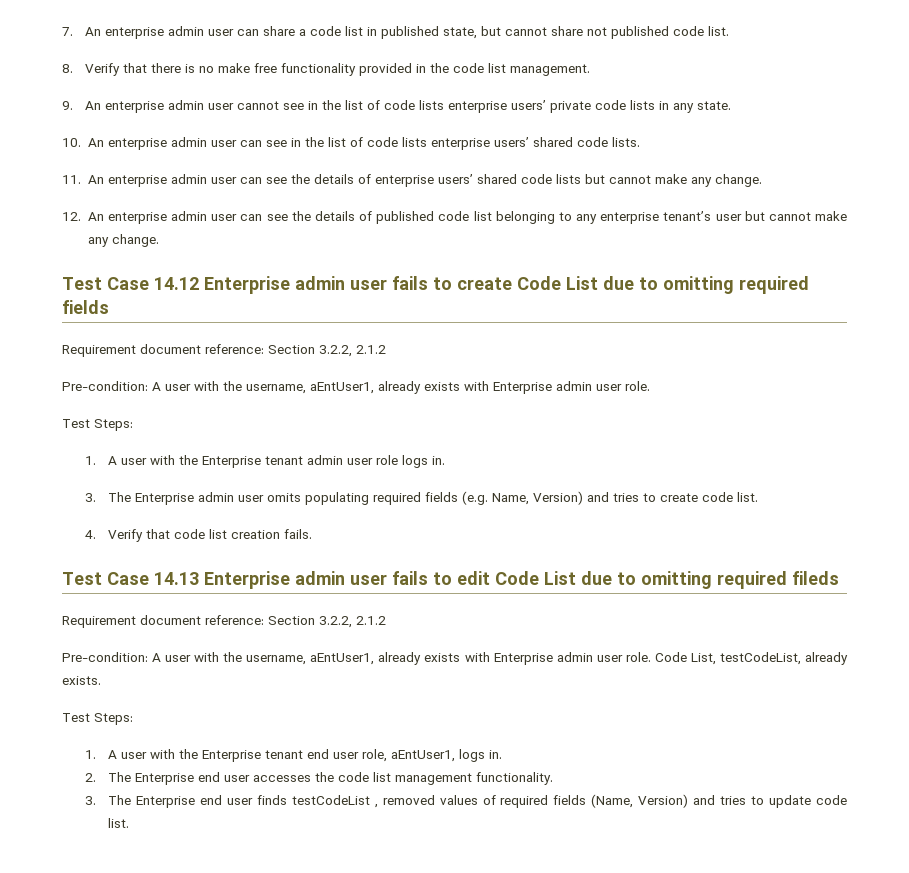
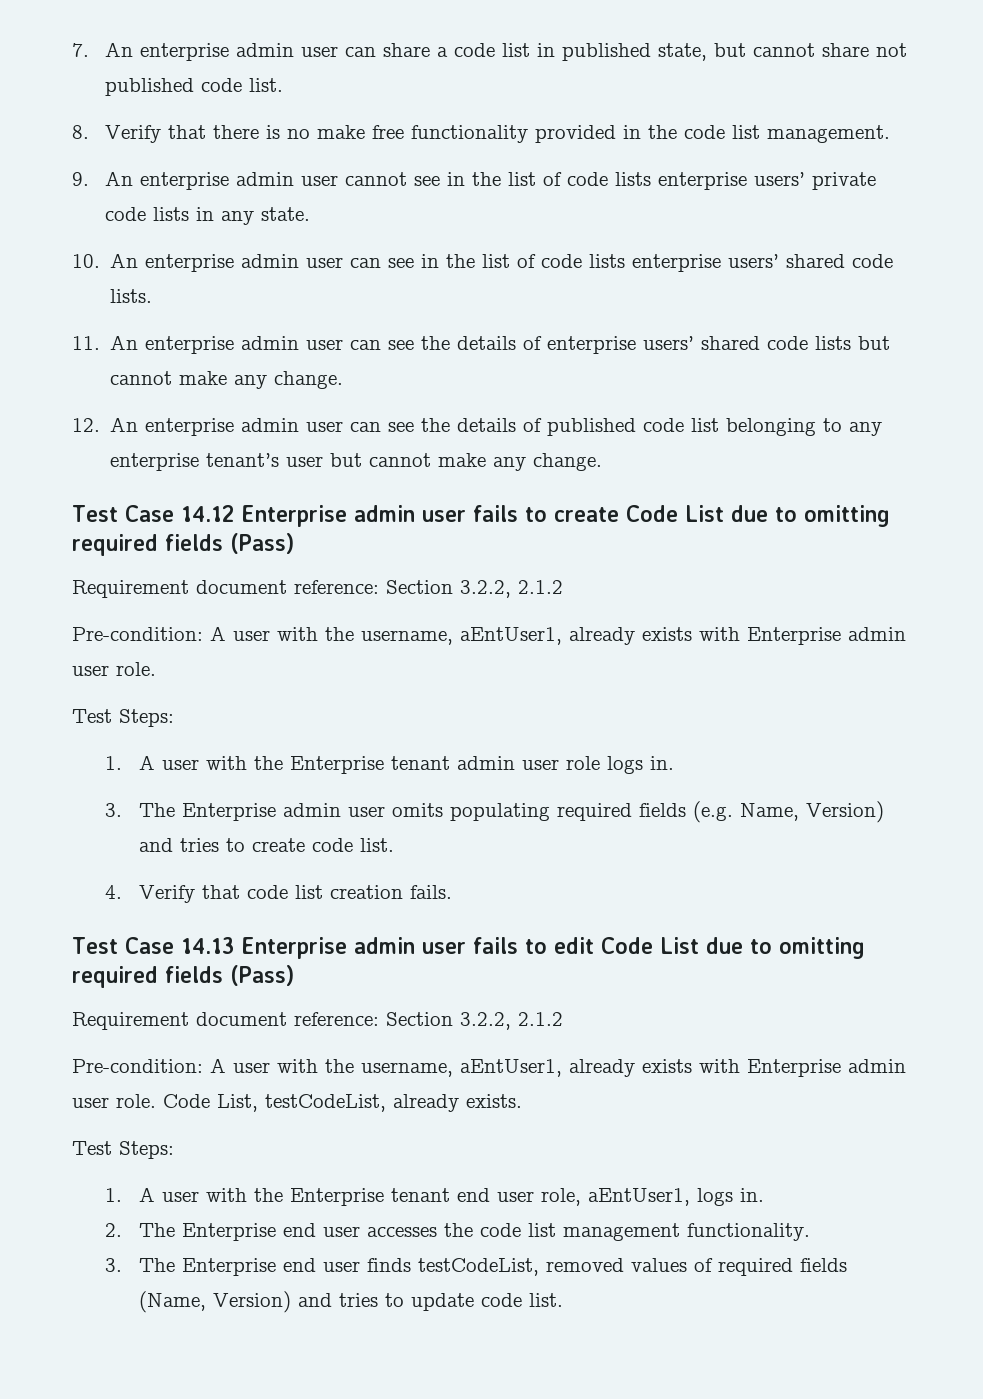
- Test Case 14.12 Enterprise admin user fails to create Code List due to omitting required fields
+ Test Case 14.12 Enterprise admin user fails to create Code List due to omitting required fields (Pass)
- Test Case 14.13 Enterprise admin user fails to edit Code List due to omitting required fileds
+ Test Case 14.13 Enterprise admin user fails to edit Code List due to omitting required fields (Pass)
- 3. The Enterprise end user finds testCodeList , removed values of required fields (Name, Version) and tries to update code list.
+ 3. The Enterprise end user finds testCodeList, removed values of required fields (Name, Version) and tries to update code list.

